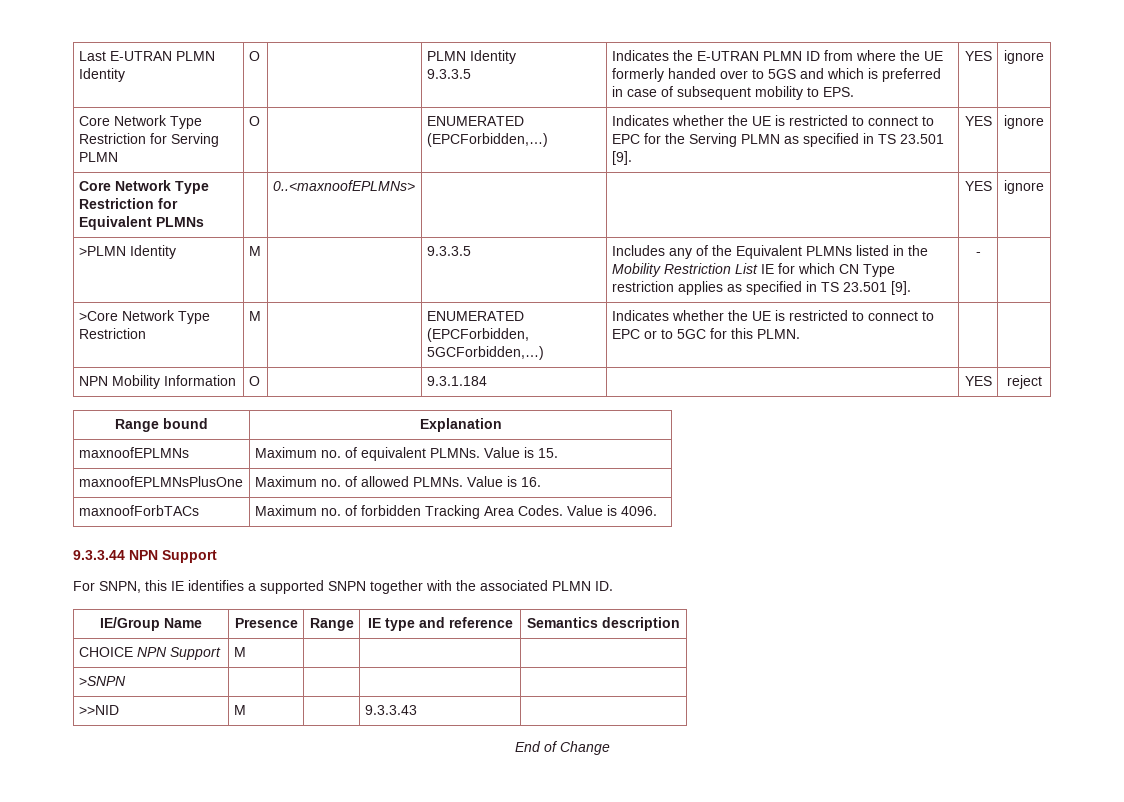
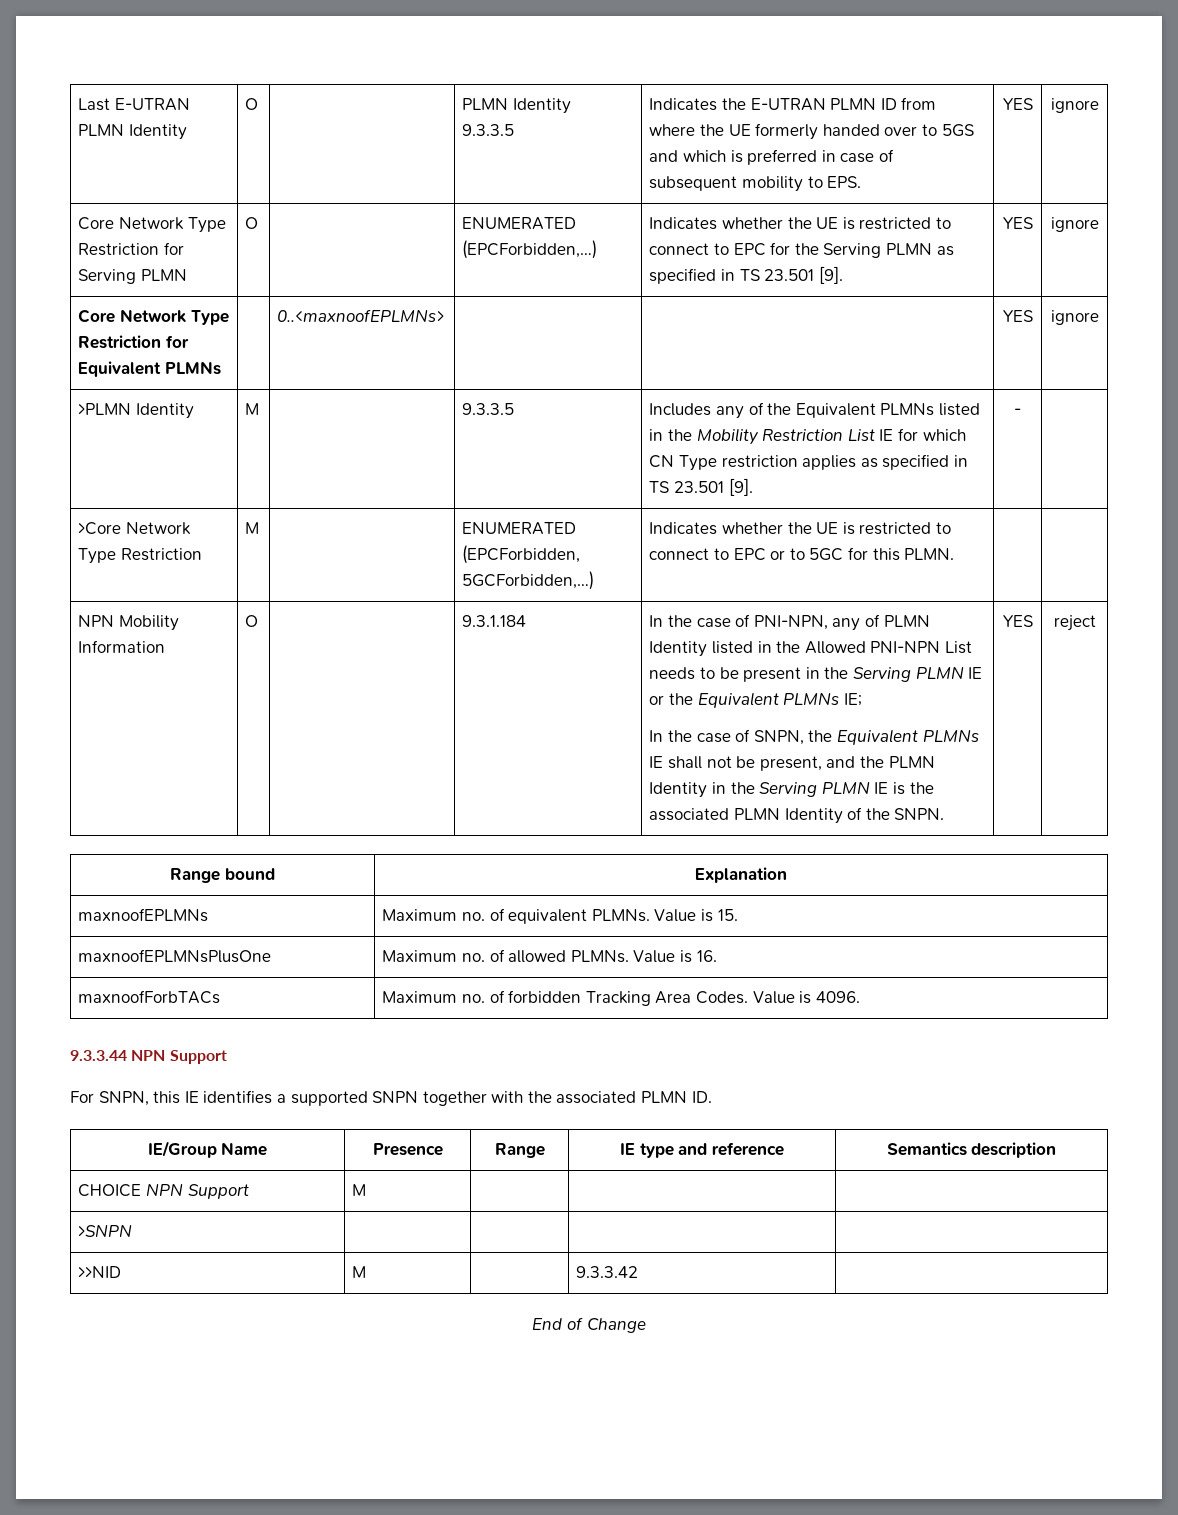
+ In the case of PNI-NPN, any of PLMN Identity listed in the Allowed PNI-NPN List needs to be present in the Serving PLMN IE or the Equivalent PLMNs IE;
+ In the case of SNPN, the Equivalent PLMNs IE shall not be present, and the PLMN Identity in the Serving PLMN IE is the associated PLMN Identity of the SNPN.
- >>NID | M | | 9.3.3.43 |
+ >>NID | M | | 9.3.3.42 |

